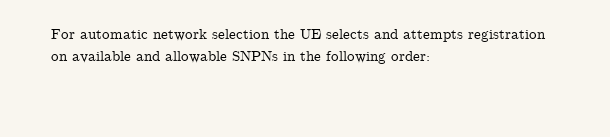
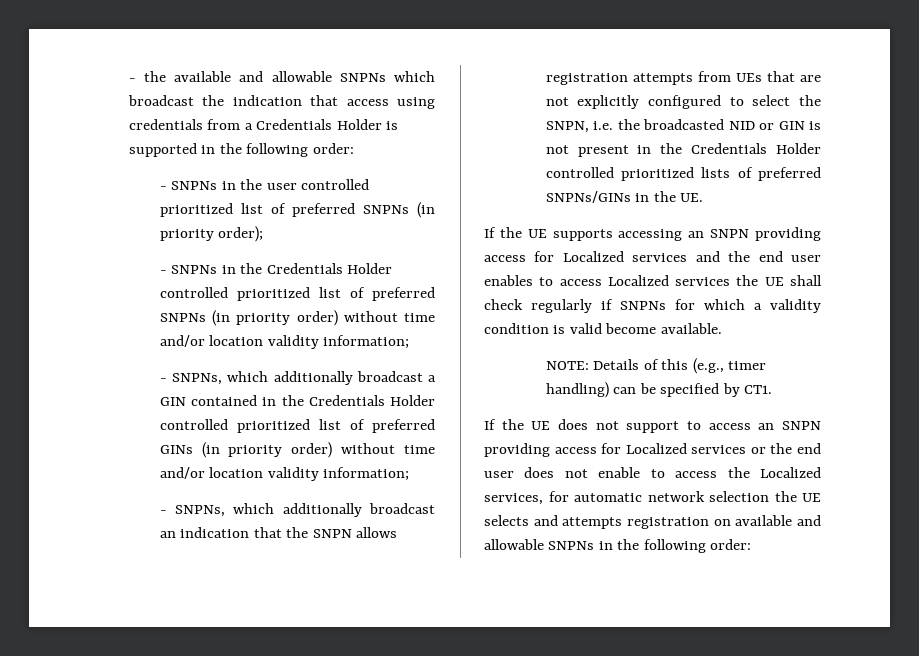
- For automatic network selection the UE selects and attempts registration on available and allowable SNPNs in the following order:
+ - the available and allowable SNPNs which broadcast the indication that access using credentials from a Credentials Holder is supported in the following order:
+ - SNPNs in the user controlled prioritized list of preferred SNPNs (in priority order);
+ - SNPNs in the Credentials Holder controlled prioritized list of preferred SNPNs (in priority order) without time and/or location validity information;
+ - SNPNs, which additionally broadcast a GIN contained in the Credentials Holder controlled prioritized list of preferred GINs (in priority order) without time and/or location validity information;
+ - SNPNs, which additionally broadcast an indication that the SNPN allows registration attempts from UEs that are not explicitly configured to select the SNPN, i.e. the broadcasted NID or GIN is not present in the Credentials Holder controlled prioritized lists of preferred SNPNs/GINs in the UE.
+ If the UE supports accessing an SNPN providing access for Localized services and the end user enables to access Localized services the UE shall check regularly if SNPNs for which a validity condition is valid become available.
+ NOTE: Details of this (e.g., timer handling) can be specified by CT1.
+ If the UE does not support to access an SNPN providing access for Localized services or the end user does not enable to access the Localized services, for automatic network selection the UE selects and attempts registration on available and allowable SNPNs in the following order:

